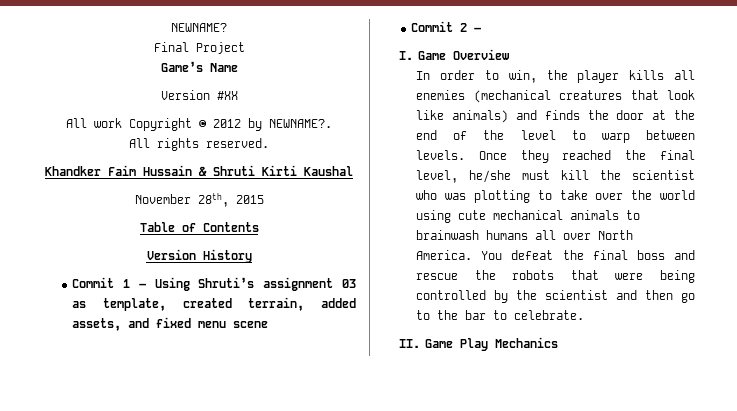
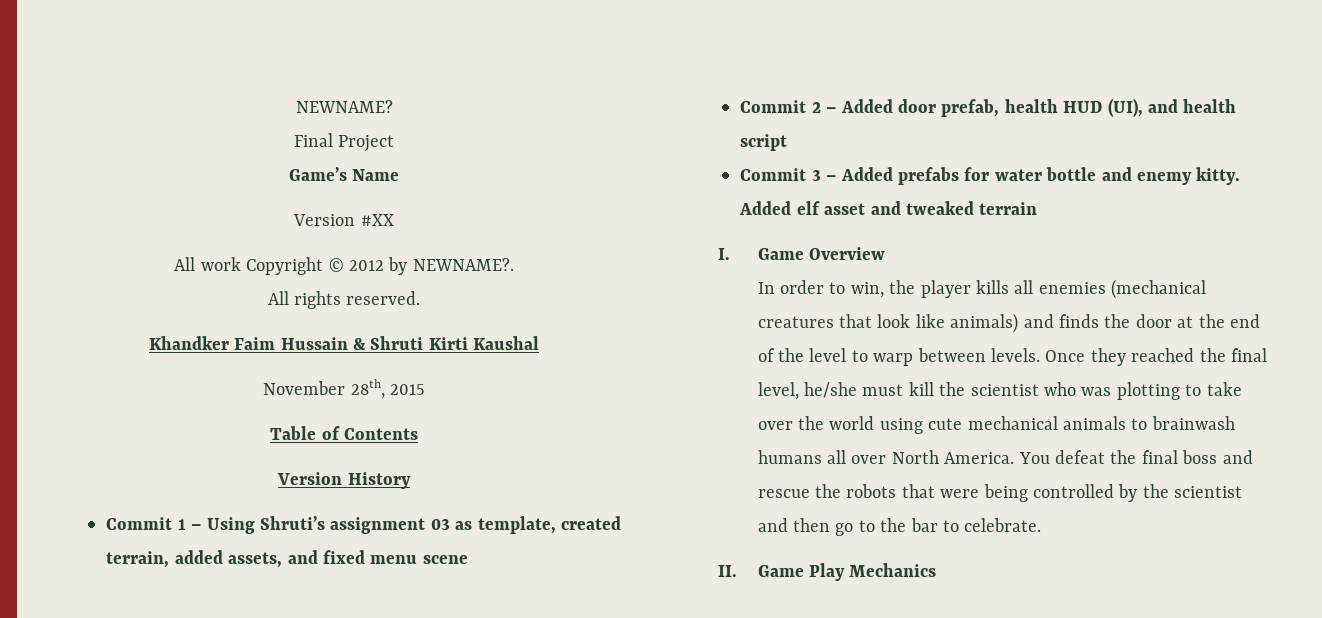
- Commit 2 –
+ Commit 2 – Added door prefab, health HUD (UI), and health script
+ Commit 3 – Added prefabs for water bottle and enemy kitty. Added elf asset and tweaked terrain

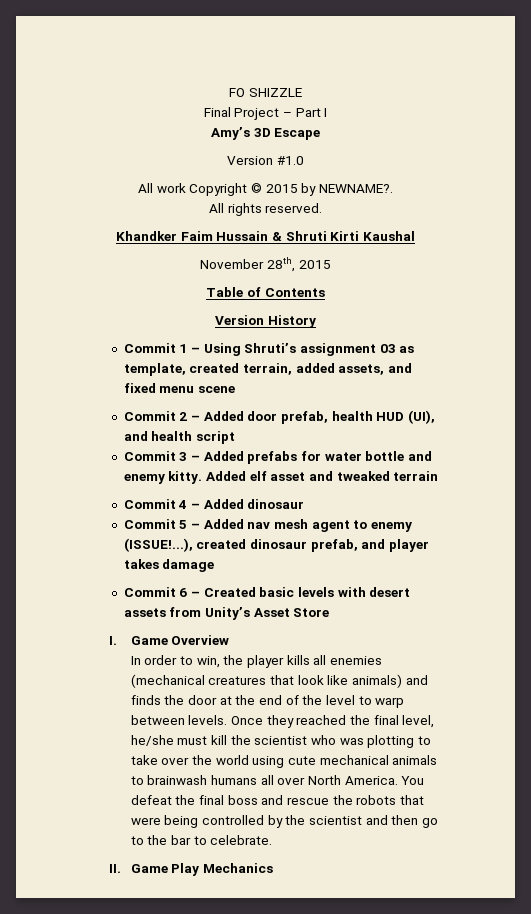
- NEWNAME?
+ FO SHIZZLE
- Final Project
- Game’s Name
- Version #XX
+ Final Project – Part I
+ Amy’s 3D Escape
+ Version #1.0
- All work Copyright © 2012 by NEWNAME?.
+ All work Copyright © 2015 by NEWNAME?.
+ Commit 4 – Added dinosaur
+ Commit 5 – Added nav mesh agent to enemy (ISSUE!...), created dinosaur prefab, and player takes damage
+ Commit 6 – Created basic levels with desert assets from Unity’s Asset Store

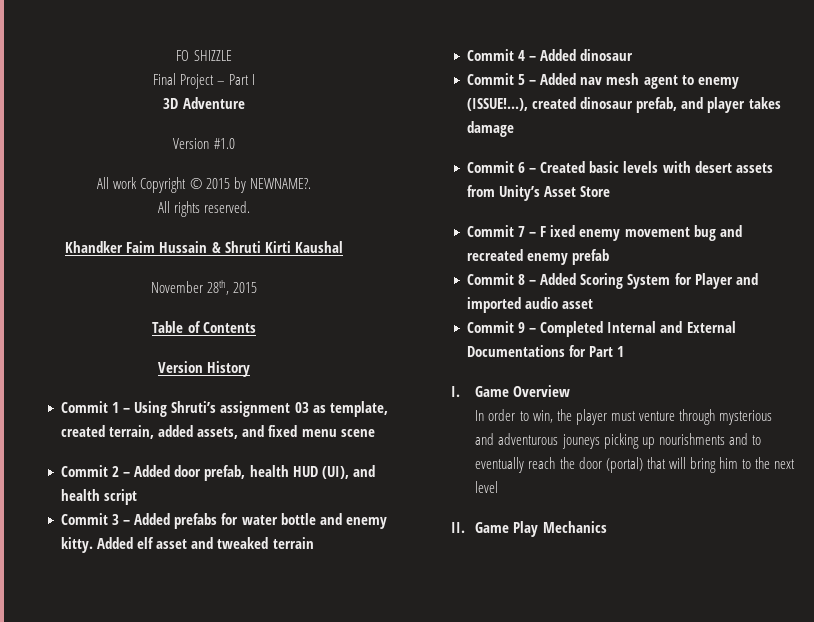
- Amy’s 3D Escape
+ 3D Adventure
+ Commit 7 – F ixed enemy movement bug and recreated enemy prefab
+ Commit 8 – Added Scoring System for Player and imported audio asset
+ Commit 9 – Completed Internal and External Documentations for Part 1
- In order to win, the player kills all enemies (mechanical creatures that look like animals) and finds the door at the end of the level to warp between levels. Once they reached the final level, he/she must kill the scientist who was plotting to take over the world using cute mechanical animals to brainwash humans all over North America. You defeat the final boss and rescue the robots that were being controlled by the scientist and then go to the bar to celebrate.
+ In order to win, the player must venture through mysterious and adventurous jouneys picking up nourishments and to eventually reach the door (portal) that will bring him to the next level

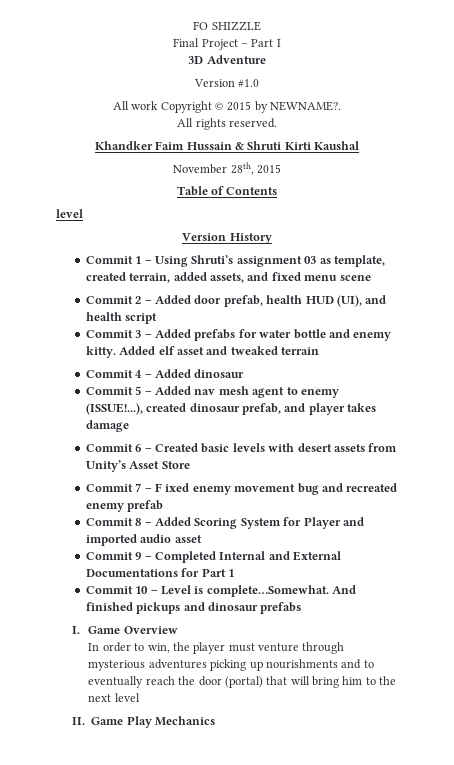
  Table of Contents
+ level
+ Commit 10 – Level is complete…Somewhat. And finished pickups and dinosaur prefabs
- In order to win, the player must venture through mysterious and adventurous jouneys picking up nourishments and to eventually reach the door (portal) that will bring him to the next level
+ In order to win, the player must venture through mysterious adventures picking up nourishments and to eventually reach the door (portal) that will bring him to the next level

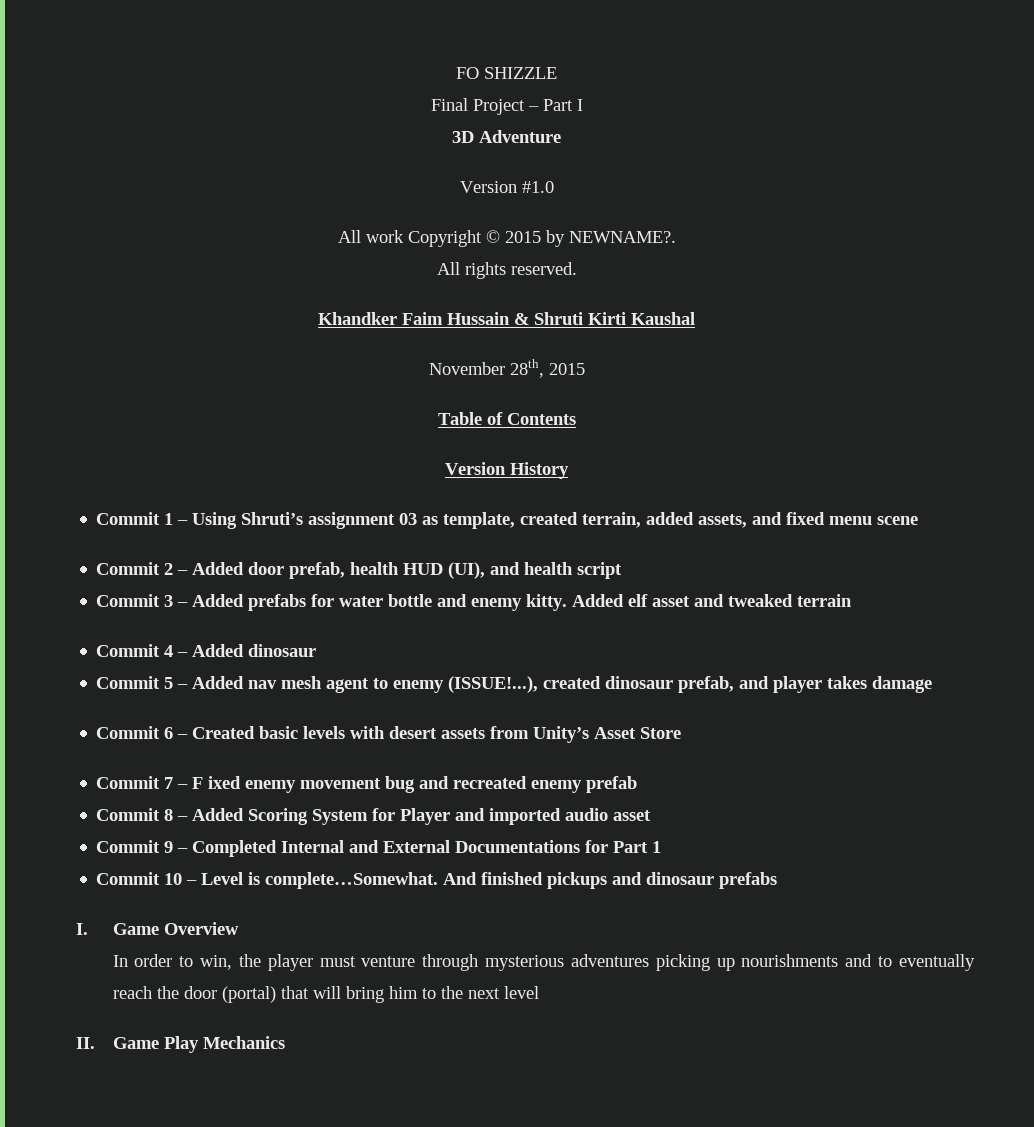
  Table of Contents
- level

